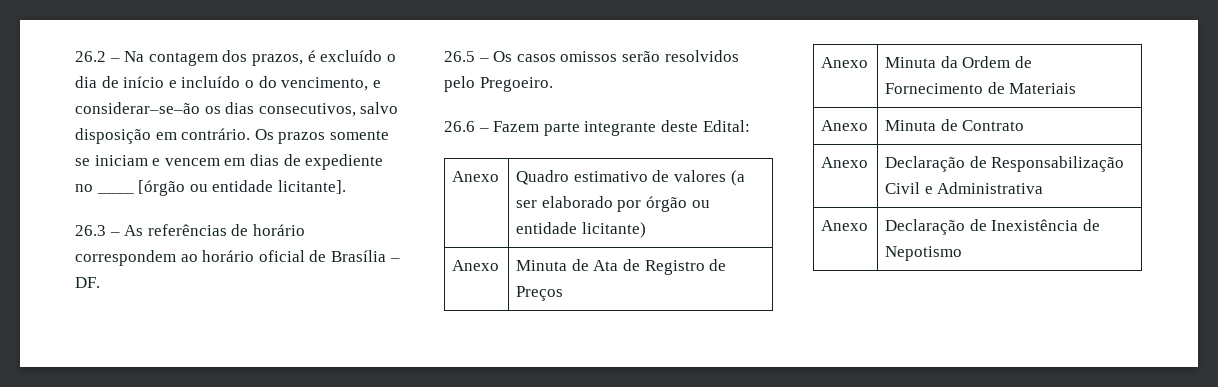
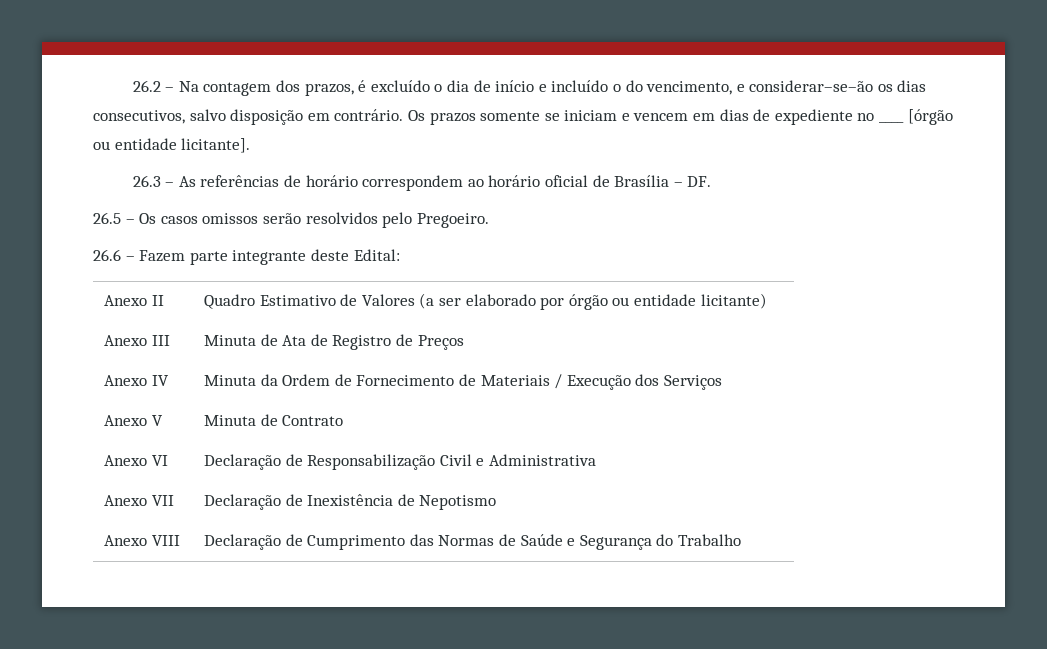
- Anexo | Quadro estimativo de valores (a ser elaborado por órgão ou entidade licitante)
+ Anexo II | Quadro Estimativo de Valores (a ser elaborado por órgão ou entidade licitante)
- Anexo | Minuta de Ata de Registro de Preços
+ Anexo III | Minuta de Ata de Registro de Preços
- Anexo | Minuta da Ordem de Fornecimento de Materiais
- Anexo | Minuta de Contrato
+ Anexo IV | Minuta da Ordem de Fornecimento de Materiais / Execução dos Serviços
+ Anexo V | Minuta de Contrato
- Anexo | Declaração de Responsabilização Civil e Administrativa
+ Anexo VI | Declaração de Responsabilização Civil e Administrativa
- Anexo | Declaração de Inexistência de Nepotismo
+ Anexo VII | Declaração de Inexistência de Nepotismo
+ Anexo VIII | Declaração de Cumprimento das Normas de Saúde e Segurança do Trabalho

